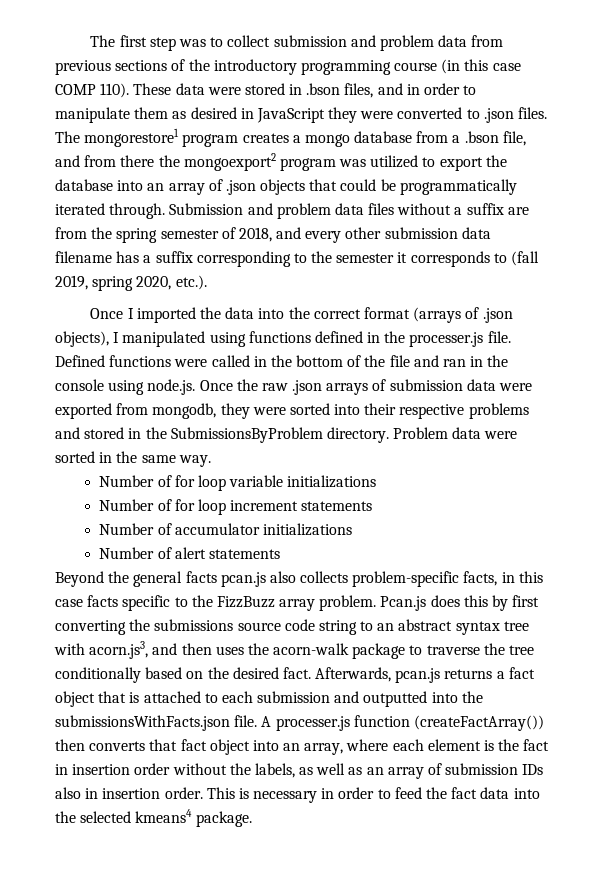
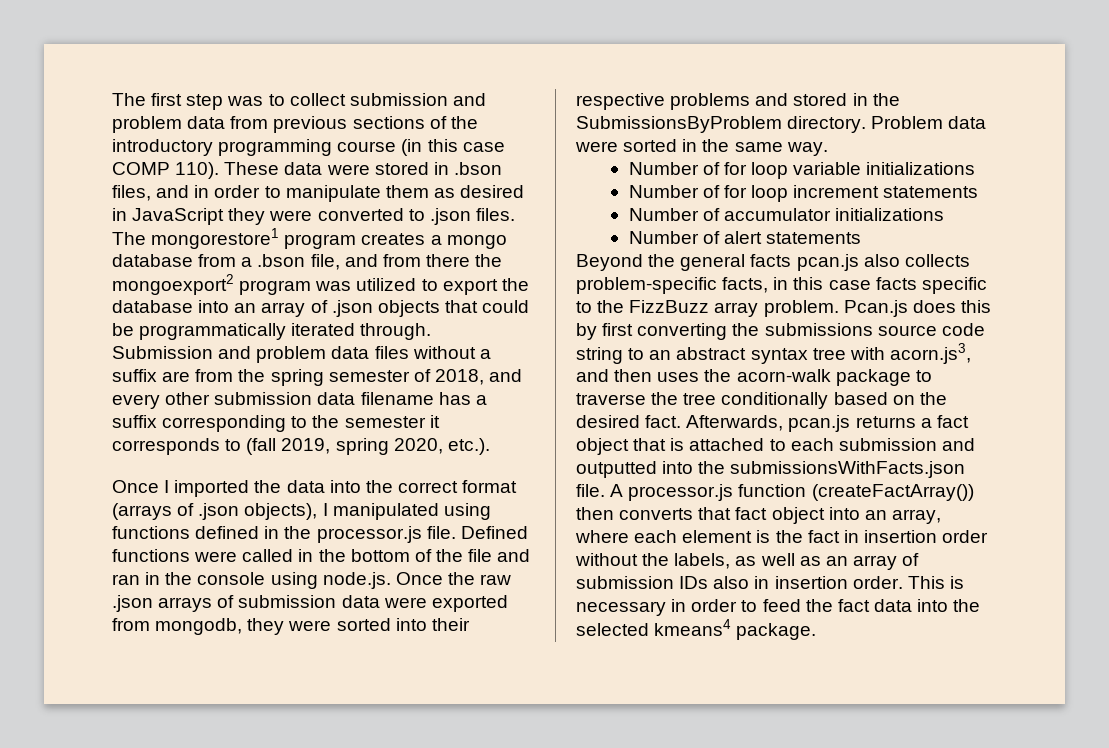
- Once I imported the data into the correct format (arrays of .json objects), I manipulated using functions defined in the processer.js file.
+ Once I imported the data into the correct format (arrays of .json objects), I manipulated using functions defined in the processor.js file.
- A processer.js function (createFactArray()) then converts that fact object into an array, where each element is the fact in insertion order without the labels, as well as an array of submission IDs also in insertion order.
+ A processor.js function (createFactArray()) then converts that fact object into an array, where each element is the fact in insertion order without the labels, as well as an array of submission IDs also in insertion order.

